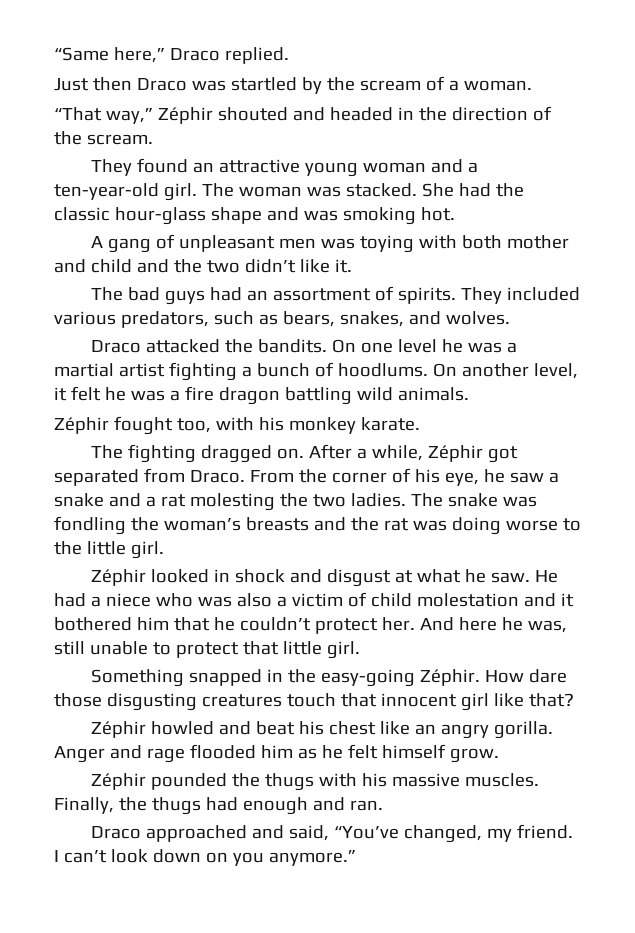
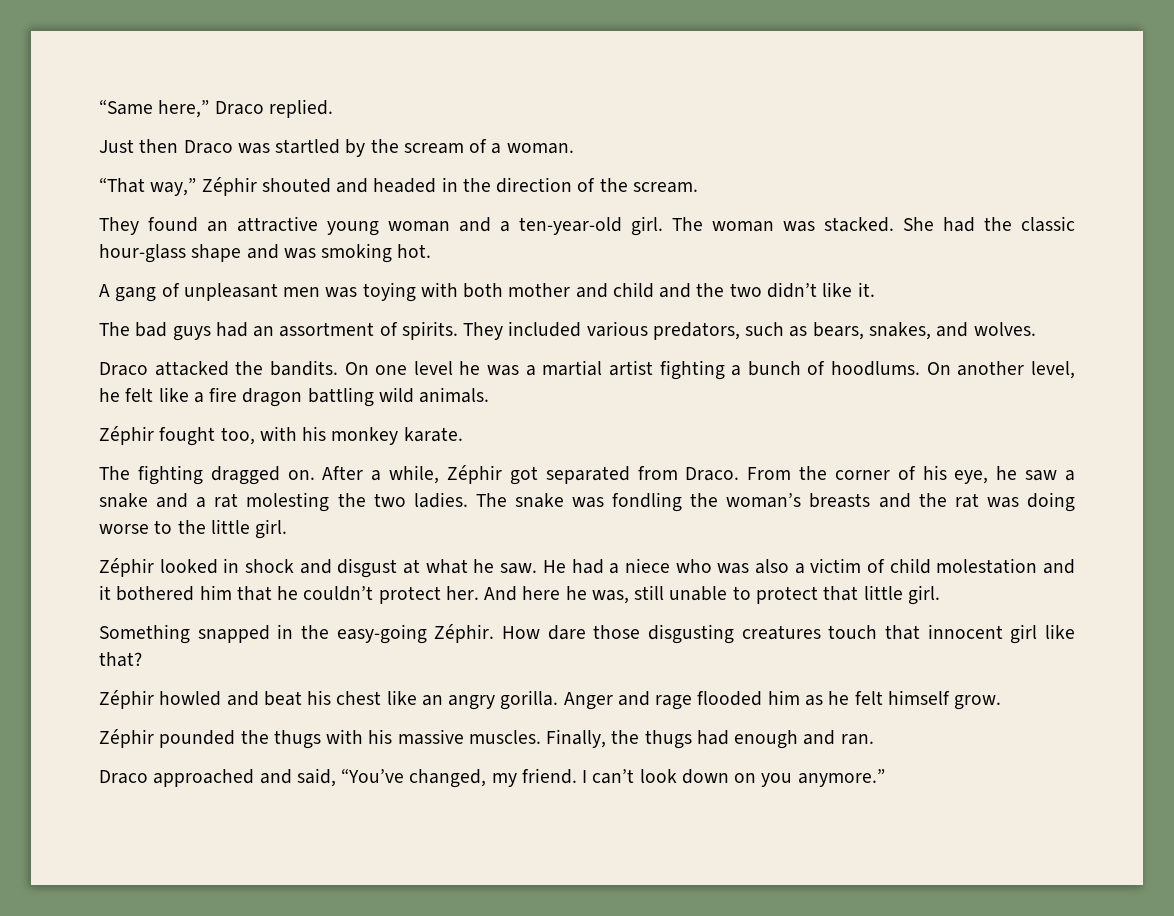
- On another level, it felt he was a fire dragon battling wild animals.
+ On another level, he felt like a fire dragon battling wild animals.

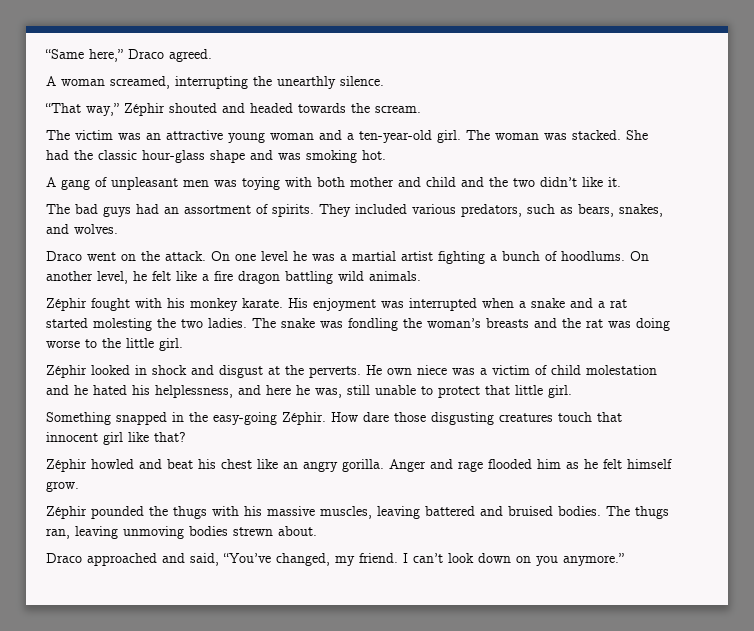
- “Same here,” Draco replied.
- Just then Draco was startled by the scream of a woman.
+ “Same here,” Draco agreed.
+ A woman screamed, interrupting the unearthly silence.
- “That way,” Zéphir shouted and headed in the direction of the scream.
+ “That way,” Zéphir shouted and headed towards the scream.
- They found an attractive young woman and a ten-year-old girl.
+ The victim was an attractive young woman and a ten-year-old girl.
- Draco attacked the bandits.
+ Draco went on the attack.
- Zéphir fought too, with his monkey karate.
- The fighting dragged on. After a while, Zéphir got separated from Draco. From the corner of his eye, he saw a snake and a rat molesting the two ladies.
+ Zéphir fought with his monkey karate. His enjoyment was interrupted when a snake and a rat started molesting the two ladies.
- Zéphir looked in shock and disgust at what he saw. He had a niece who was also a victim of child molestation and it bothered him that he couldn’t protect her. And here he was, still unable to protect that little girl.
+ Zéphir looked in shock and disgust at the perverts. He own niece was a victim of child molestation and he hated his helplessness, and here he was, still unable to protect that little girl.
- Zéphir pounded the thugs with his massive muscles. Finally, the thugs had enough and ran.
+ Zéphir pounded the thugs with his massive muscles, leaving battered and bruised bodies. The thugs ran, leaving unmoving bodies strewn about.

